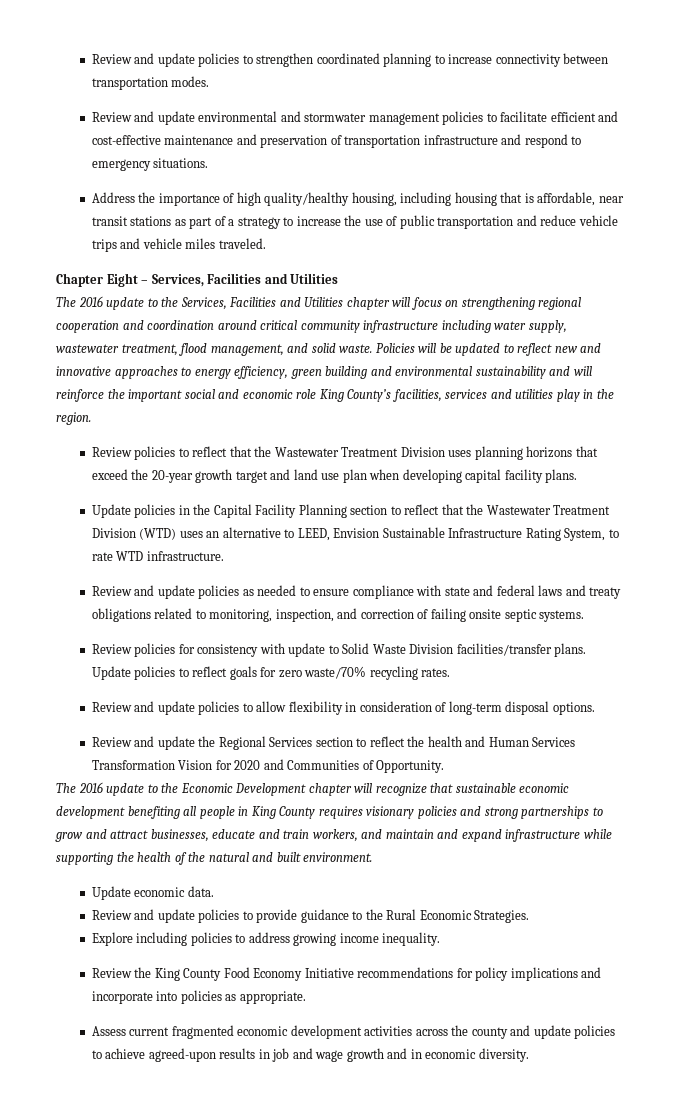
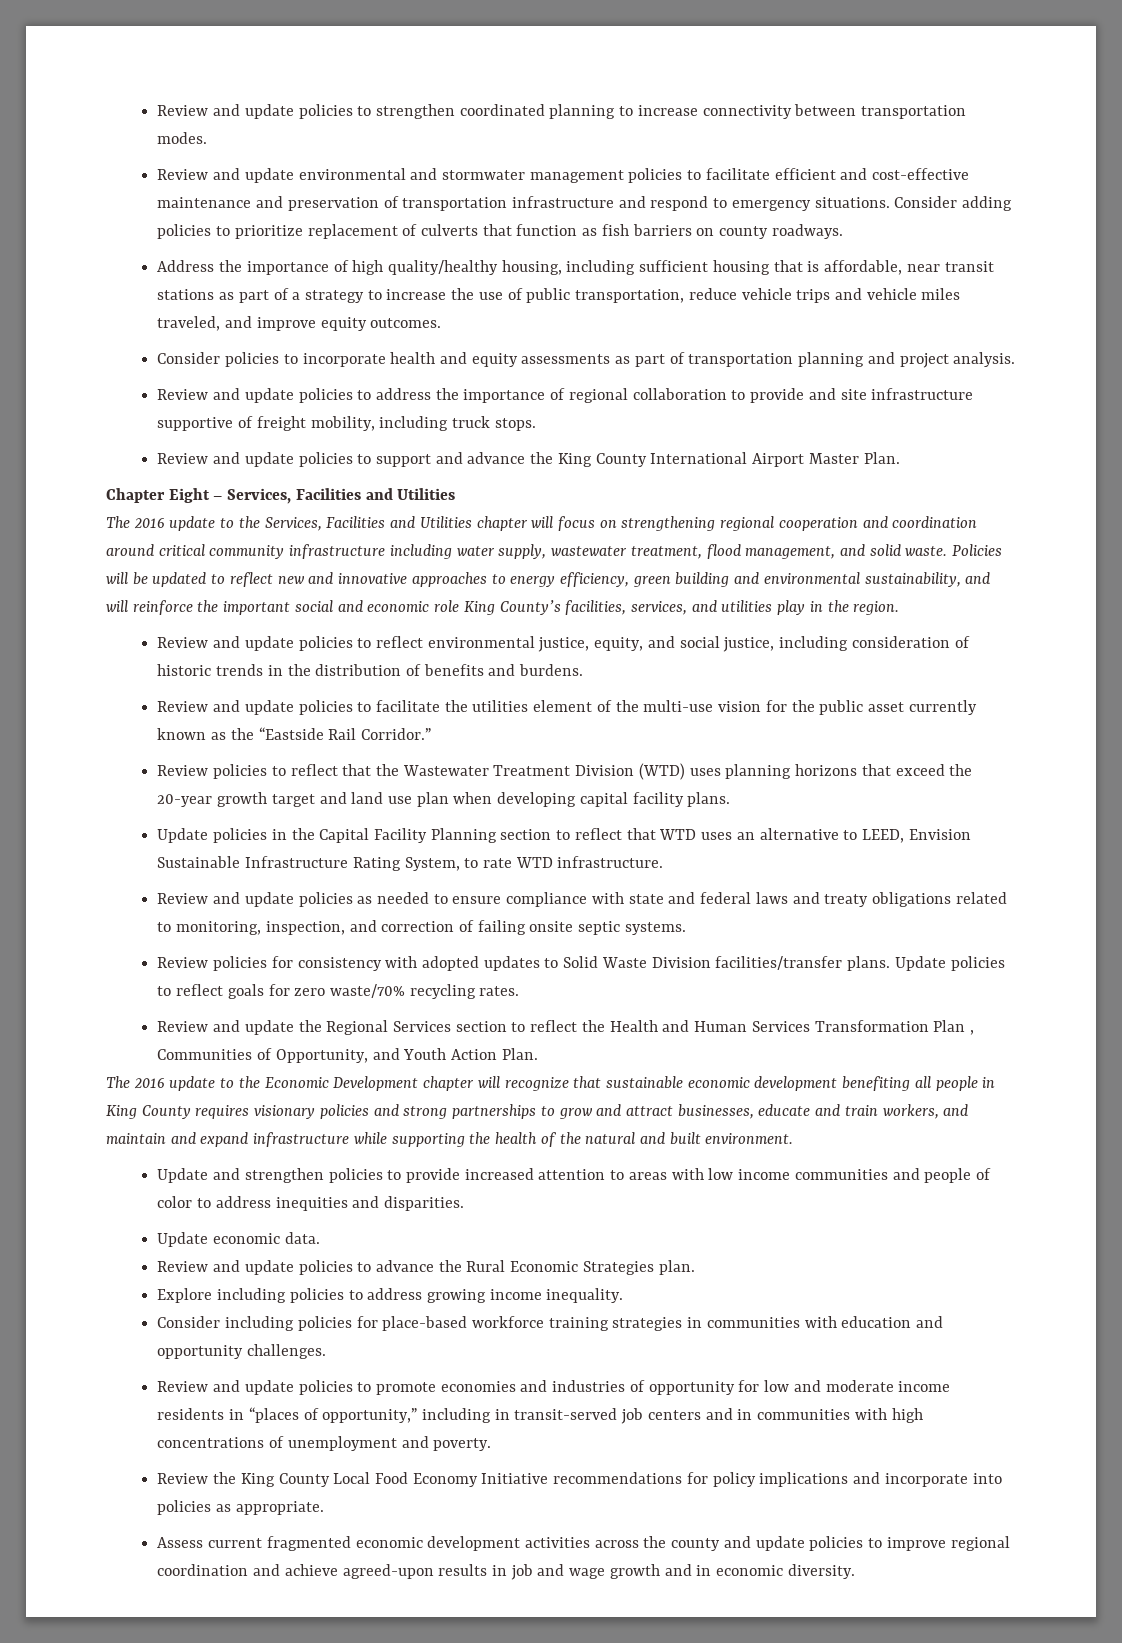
+ Consider adding policies to prioritize replacement of culverts that function as fish barriers on county roadways.
- Address the importance of high quality/healthy housing, including housing that is affordable, near transit stations as part of a strategy to increase the use of public transportation and reduce vehicle trips and vehicle miles traveled.
+ Address the importance of high quality/healthy housing, including sufficient housing that is affordable, near transit stations as part of a strategy to increase the use of public transportation, reduce vehicle trips and vehicle miles traveled, and improve equity outcomes.
+ Consider policies to incorporate health and equity assessments as part of transportation planning and project analysis.
+ Review and update policies to address the importance of regional collaboration to provide and site infrastructure supportive of freight mobility, including truck stops.
+ Review and update policies to support and advance the King County International Airport Master Plan.
- Policies will be updated to reflect new and innovative approaches to energy efficiency, green building and environmental sustainability and will reinforce the important social and economic role King County’s facilities, services and utilities play in the region.
+ Policies will be updated to reflect new and innovative approaches to energy efficiency, green building and environmental sustainability, and will reinforce the important social and economic role King County’s facilities, services, and utilities play in the region.
+ Review and update policies to reflect environmental justice, equity, and social justice, including consideration of historic trends in the distribution of benefits and burdens.
+ Review and update policies to facilitate the utilities element of the multi-use vision for the public asset currently known as the “Eastside Rail Corridor.”
- Review policies to reflect that the Wastewater Treatment Division uses planning horizons that exceed the 20-year growth target and land use plan when developing capital facility plans.
+ Review policies to reflect that the Wastewater Treatment Division (WTD) uses planning horizons that exceed the 20-year growth target and land use plan when developing capital facility plans.
- Update policies in the Capital Facility Planning section to reflect that the Wastewater Treatment Division (WTD) uses an alternative to LEED, Envision Sustainable Infrastructure Rating System, to rate WTD infrastructure.
+ Update policies in the Capital Facility Planning section to reflect that WTD uses an alternative to LEED, Envision Sustainable Infrastructure Rating System, to rate WTD infrastructure.
- Review policies for consistency with update to Solid Waste Division facilities/transfer plans.
+ Review policies for consistency with adopted updates to Solid Waste Division facilities/transfer plans.
- Review and update policies to allow flexibility in consideration of long-term disposal options.
- Review and update the Regional Services section to reflect the health and Human Services Transformation Vision for 2020 and Communities of Opportunity.
+ Review and update the Regional Services section to reflect the Health and Human Services Transformation Plan , Communities of Opportunity, and Youth Action Plan.
+ Update and strengthen policies to provide increased attention to areas with low income communities and people of color to address inequities and disparities.
- Review and update policies to provide guidance to the Rural Economic Strategies.
+ Review and update policies to advance the Rural Economic Strategies plan.
+ Consider including policies for place-based workforce training strategies in communities with education and opportunity challenges.
+ Review and update policies to promote economies and industries of opportunity for low and moderate income residents in “places of opportunity,” including in transit-served job centers and in communities with high concentrations of unemployment and poverty.
- Review the King County Food Economy Initiative recommendations for policy implications and incorporate into policies as appropriate.
+ Review the King County Local Food Economy Initiative recommendations for policy implications and incorporate into policies as appropriate.
- Assess current fragmented economic development activities across the county and update policies to achieve agreed-upon results in job and wage growth and in economic diversity.
+ Assess current fragmented economic development activities across the county and update policies to improve regional coordination and achieve agreed-upon results in job and wage growth and in economic diversity.

